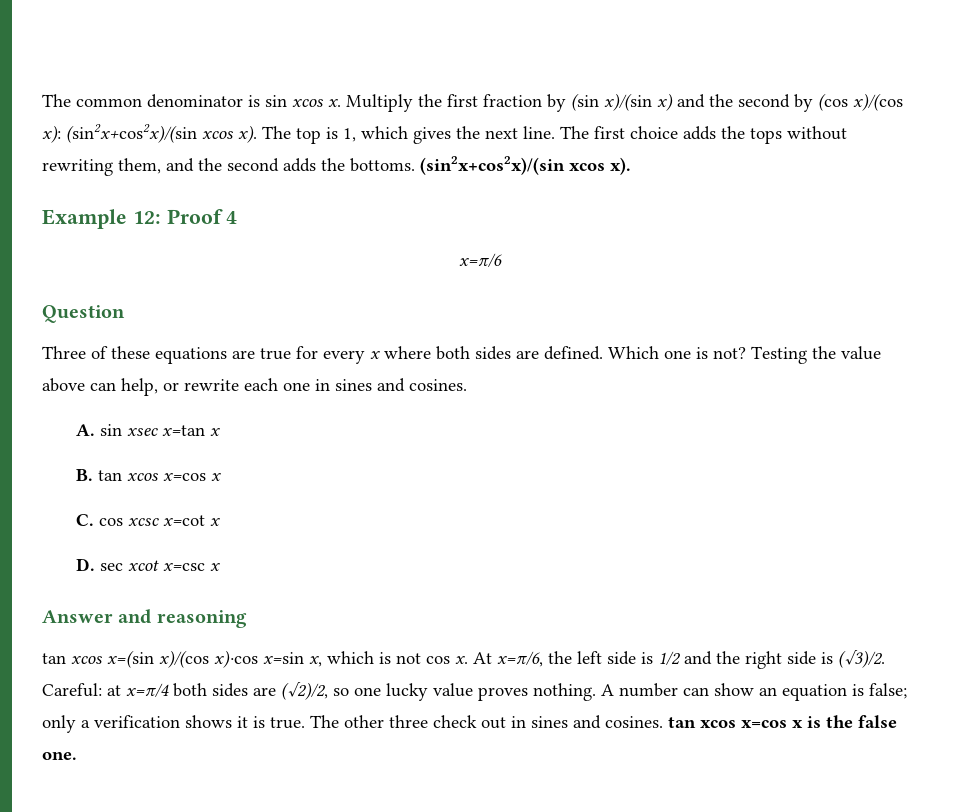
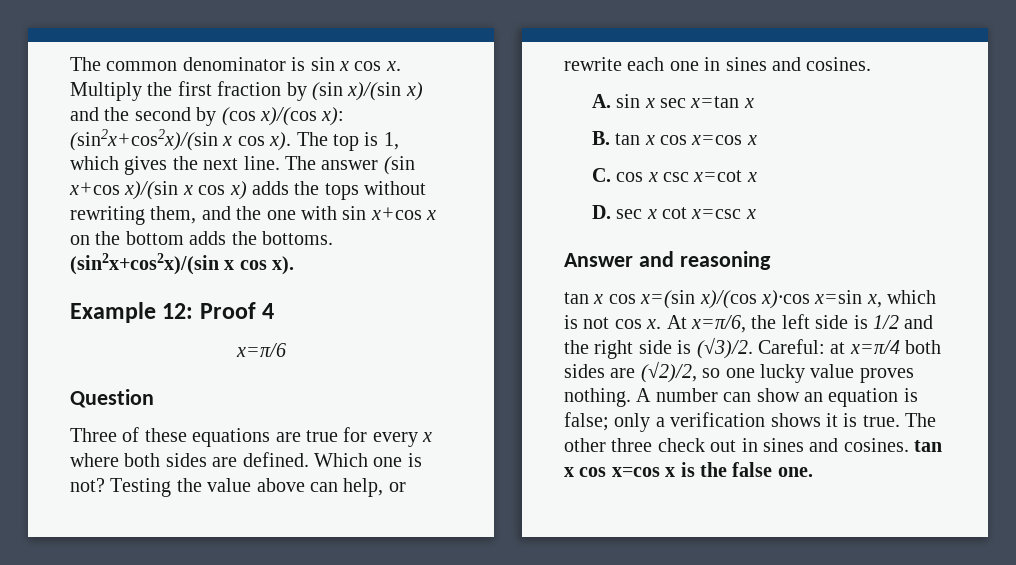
- The common denominator is sin xcos x.
+ The common denominator is sin x cos x.
- Multiply the first fraction by (sin x)/(sin x) and the second by (cos x)/(cos x): (sin2x+cos2x)/(sin xcos x).
+ Multiply the first fraction by (sin x)/(sin x) and the second by (cos x)/(cos x): (sin2x+cos2x)/(sin x cos x).
- The first choice adds the tops without rewriting them, and the second adds the bottoms. (sin2x+cos2x)/(sin xcos x).
+ The answer (sin x+cos x)/(sin x cos x) adds the tops without rewriting them, and the one with sin x+cos x on the bottom adds the bottoms. (sin2x+cos2x)/(sin x cos x).
- A. sin xsec x=tan x
+ A. sin x sec x=tan x
- B. tan xcos x=cos x
+ B. tan x cos x=cos x
- C. cos xcsc x=cot x
+ C. cos x csc x=cot x
- D. sec xcot x=csc x
+ D. sec x cot x=csc x
- tan xcos x=(sin x)/(cos x)·cos x=sin x, which is not cos x.
+ tan x cos x=(sin x)/(cos x)·cos x=sin x, which is not cos x.
- The other three check out in sines and cosines. tan xcos x=cos x is the false one.
+ The other three check out in sines and cosines. tan x cos x=cos x is the false one.

